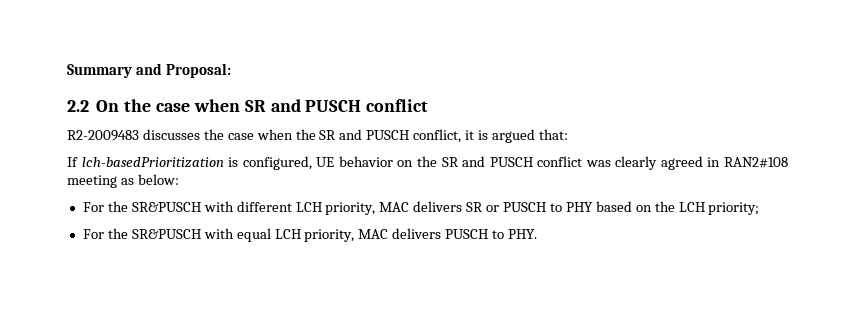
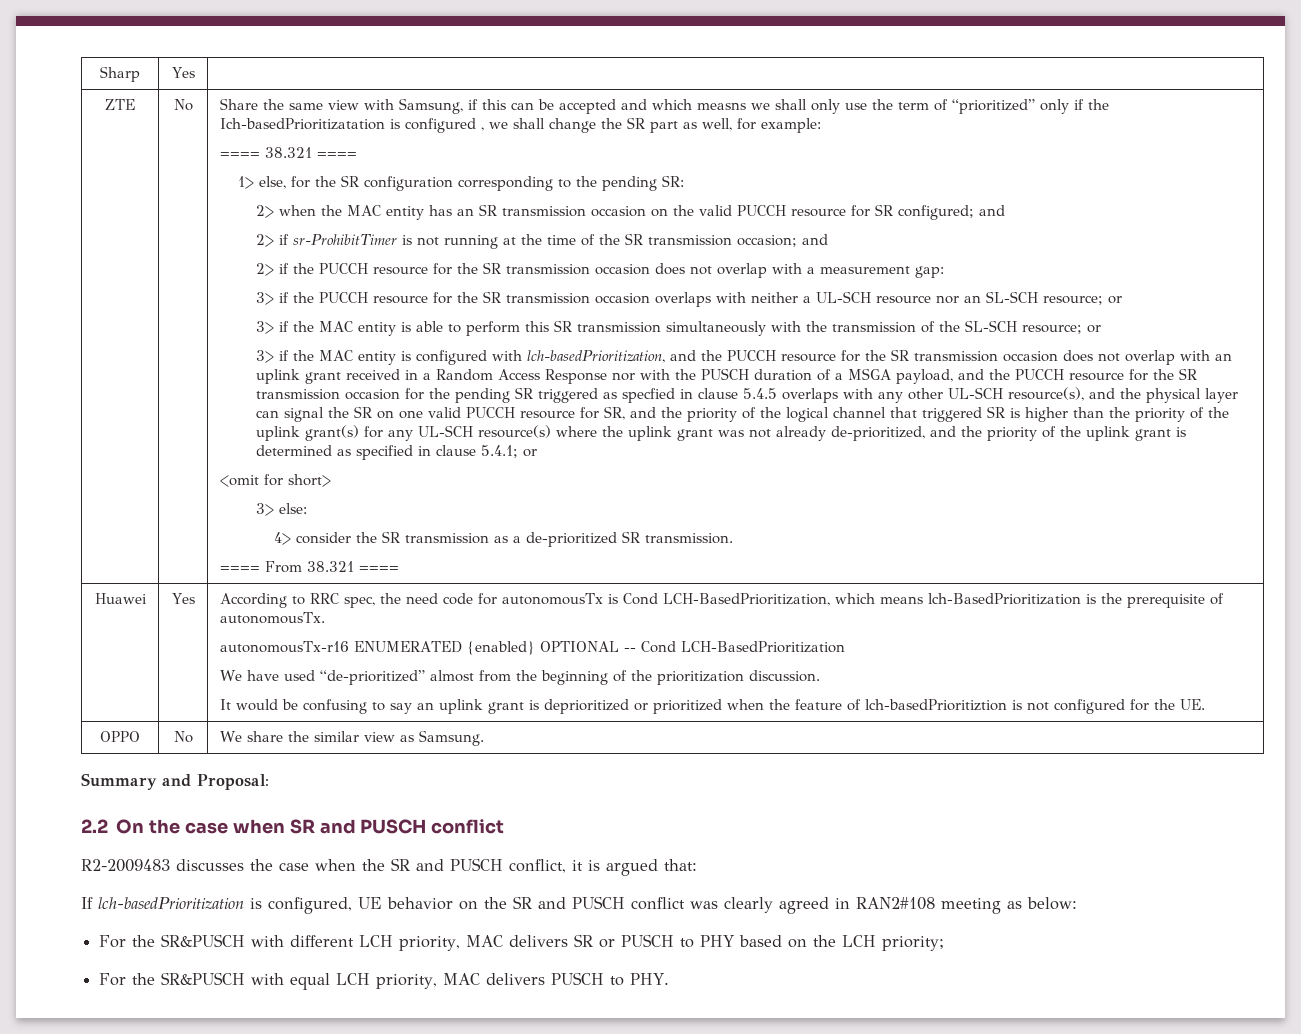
+ Sharp | Yes |
+ ZTE | No | Share the same view with Samsung, if this can be accepted and which measns we shall only use the term of “prioritized” only if the Ich-basedPrioritizatation is configured , we shall change the SR part as well, for example:
+ ==== 38.321 ====
+ 1> else, for the SR configuration corresponding to the pending SR:
+ 2> when the MAC entity has an SR transmission occasion on the valid PUCCH resource for SR configured; and
+ 2> if sr-ProhibitTimer is not running at the time of the SR transmission occasion; and
+ 2> if the PUCCH resource for the SR transmission occasion does not overlap with a measurement gap:
+ 3> if the PUCCH resource for the SR transmission occasion overlaps with neither a UL-SCH resource nor an SL-SCH resource; or
+ 3> if the MAC entity is able to perform this SR transmission simultaneously with the transmission of the SL-SCH resource; or
+ 3> if the MAC entity is configured with lch-basedPrioritization, and the PUCCH resource for the SR transmission occasion does not overlap with an uplink grant received in a Random Access Response nor with the PUSCH duration of a MSGA payload, and the PUCCH resource for the SR transmission occasion for the pending SR triggered as specfied in clause 5.4.5 overlaps with any other UL-SCH resource(s), and the physical layer can signal the SR on one valid PUCCH resource for SR, and the priority of the logical channel that triggered SR is higher than the priority of the uplink grant(s) for any UL-SCH resource(s) where the uplink grant was not already de-prioritized, and the priority of the uplink grant is determined as specified in clause 5.4.1; or
+ <omit for short>
+ 3> else:
+ 4> consider the SR transmission as a de-prioritized SR transmission.
+ ==== From 38.321 ====
+ Huawei | Yes | According to RRC spec, the need code for autonomousTx is Cond LCH-BasedPrioritization, which means lch-BasedPrioritization is the prerequisite of autonomousTx.
+ autonomousTx-r16 ENUMERATED {enabled} OPTIONAL -- Cond LCH-BasedPrioritization
+ We have used “de-prioritized” almost from the beginning of the prioritization discussion.
+ It would be confusing to say an uplink grant is deprioritized or prioritized when the feature of lch-basedPrioritiztion is not configured for the UE.
+ OPPO | No | We share the similar view as Samsung.

